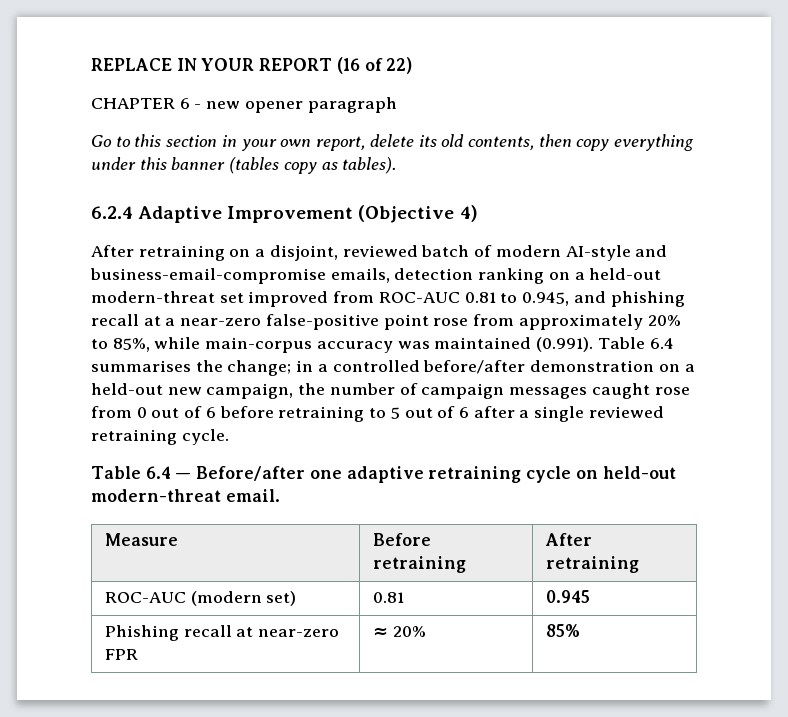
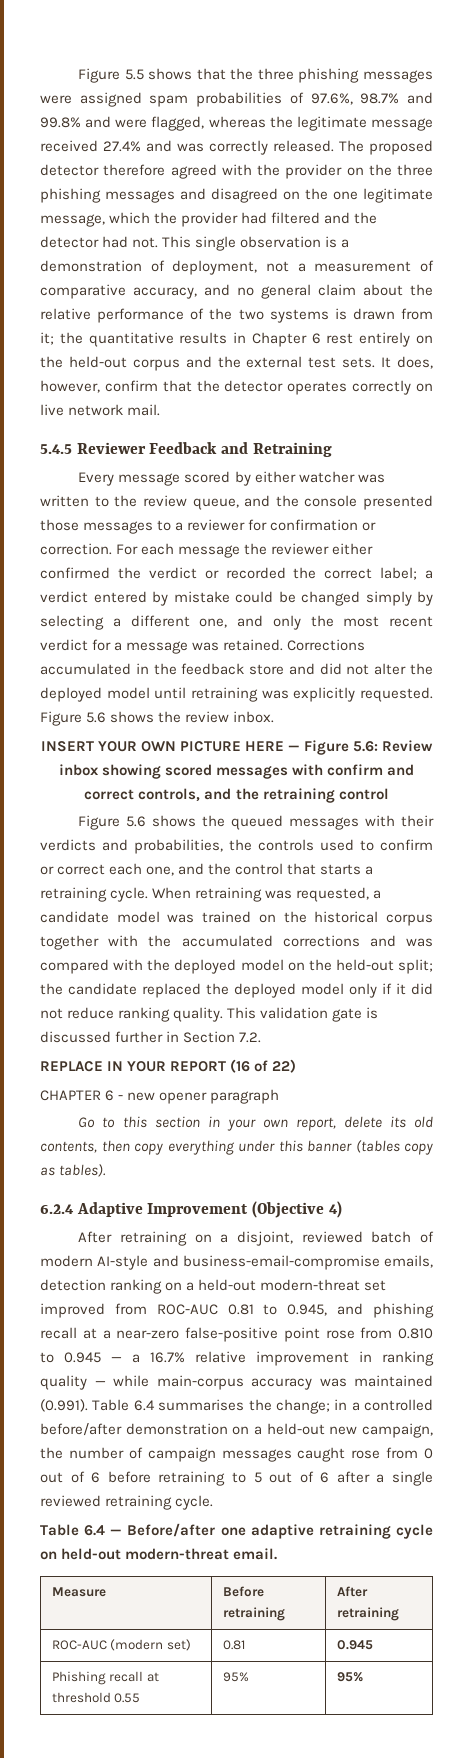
+ Figure 5.5 shows that the three phishing messages were assigned spam probabilities of 97.6%, 98.7% and 99.8% and were flagged, whereas the legitimate message received 27.4% and was correctly released. The proposed detector therefore agreed with the provider on the three phishing messages and disagreed on the one legitimate message, which the provider had filtered and the detector had not. This single observation is a demonstration of deployment, not a measurement of comparative accuracy, and no general claim about the relative performance of the two systems is drawn from it; the quantitative results in Chapter 6 rest entirely on the held-out corpus and the external test sets. It does, however, confirm that the detector operates correctly on live network mail.
+ 5.4.5 Reviewer Feedback and Retraining
+ Every message scored by either watcher was written to the review queue, and the console presented those messages to a reviewer for confirmation or correction. For each message the reviewer either confirmed the verdict or recorded the correct label; a verdict entered by mistake could be changed simply by selecting a different one, and only the most recent verdict for a message was retained. Corrections accumulated in the feedback store and did not alter the deployed model until retraining was explicitly requested. Figure 5.6 shows the review inbox.
+ INSERT YOUR OWN PICTURE HERE — Figure 5.6: Review inbox showing scored messages with confirm and correct controls, and the retraining control
+ Figure 5.6 shows the queued messages with their verdicts and probabilities, the controls used to confirm or correct each one, and the control that starts a retraining cycle. When retraining was requested, a candidate model was trained on the historical corpus together with the accumulated corrections and was compared with the deployed model on the held-out split; the candidate replaced the deployed model only if it did not reduce ranking quality. This validation gate is discussed further in Section 7.2.
- After retraining on a disjoint, reviewed batch of modern AI-style and business-email-compromise emails, detection ranking on a held-out modern-threat set improved from ROC-AUC 0.81 to 0.945, and phishing recall at a near-zero false-positive point rose from approximately 20% to 85%, while main-corpus accuracy was maintained (0.991). Table 6.4 summarises the change;
+ After retraining on a disjoint, reviewed batch of modern AI-style and business-email-compromise emails, detection ranking on a held-out modern-threat set improved from ROC-AUC 0.81 to 0.945, and phishing recall at a near-zero false-positive point rose from 0.810 to 0.945 — a 16.7% relative improvement in ranking quality — while main-corpus accuracy was maintained (0.991). Table 6.4 summarises the change;
- Phishing recall at near-zero FPR | ≈ 20% | 85%
+ Phishing recall at threshold 0.55 | 95% | 95%

